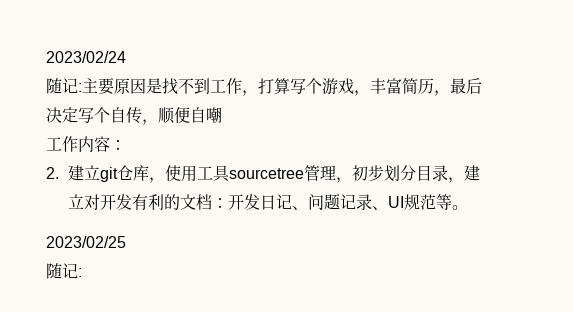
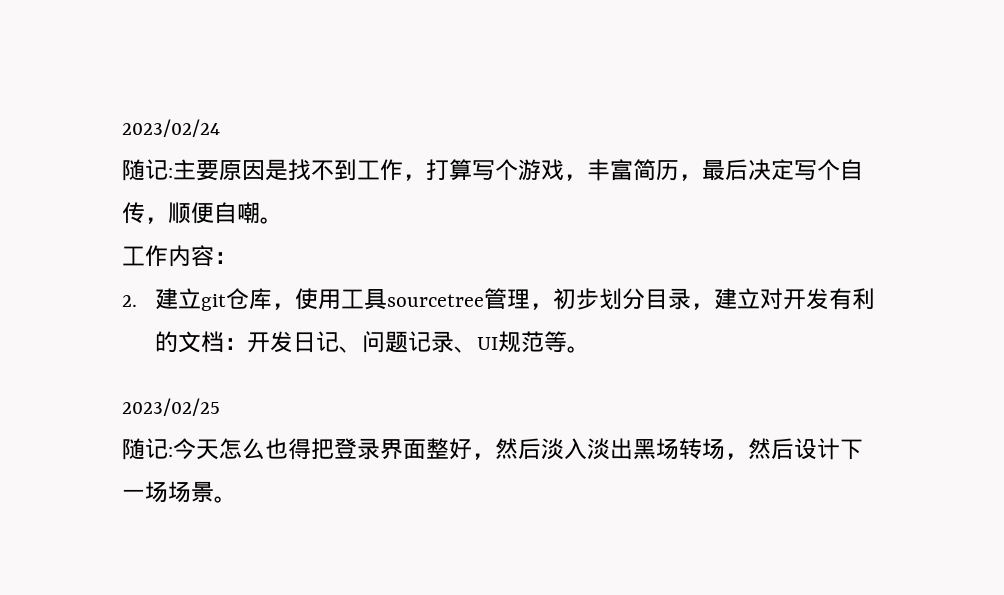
- 随记:主要原因是找不到工作，打算写个游戏，丰富简历，最后决定写个自传，顺便自嘲
+ 随记:主要原因是找不到工作，打算写个游戏，丰富简历，最后决定写个自传，顺便自嘲。
  2023/02/25
- 随记:
+ 随记:今天怎么也得把登录界面整好，然后淡入淡出黑场转场，然后设计下一场场景。

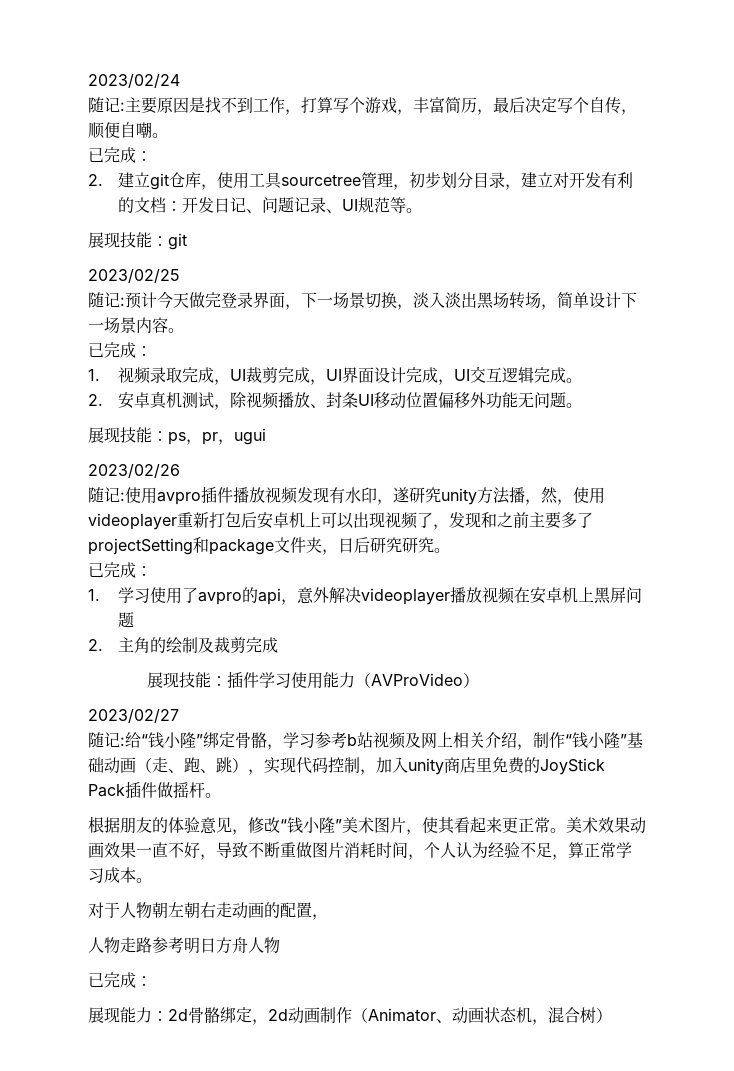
  随记:主要原因是找不到工作，打算写个游戏，丰富简历，最后决定写个自传，顺便自嘲。
- 工作内容：
+ 已完成：
+ 展现技能：git
- 随记:今天怎么也得把登录界面整好，然后淡入淡出黑场转场，然后设计下一场场景。
+ 随记:预计今天做完登录界面，下一场景切换，淡入淡出黑场转场，简单设计下一场景内容。
+ 已完成：
+ 1.视频录取完成，UI裁剪完成，UI界面设计完成，UI交互逻辑完成。
+ 2.安卓真机测试，除视频播放、封条UI移动位置偏移外功能无问题。
+ 展现技能：ps，pr，ugui
+ 2023/02/26
+ 随记:使用avpro插件播放视频发现有水印，遂研究unity方法播，然，使用videoplayer重新打包后安卓机上可以出现视频了，发现和之前主要多了projectSetting和package文件夹，日后研究研究。
+ 已完成：
+ 1.学习使用了avpro的api，意外解决videoplayer播放视频在安卓机上黑屏问题
+ 2.主角的绘制及裁剪完成
+ 展现技能：插件学习使用能力（AVProVideo）
+ 2023/02/27
+ 随记:给“钱小隆”绑定骨骼，学习参考b站视频及网上相关介绍，制作“钱小隆”基础动画（走、跑、跳），实现代码控制，加入unity商店里免费的JoyStick Pack插件做摇杆。
+ 根据朋友的体验意见，修改“钱小隆”美术图片，使其看起来更正常。美术效果动画效果一直不好，导致不断重做图片消耗时间，个人认为经验不足，算正常学习成本。
+ 对于人物朝左朝右走动画的配置，
+ 人物走路参考明日方舟人物
+ 已完成：
+ 展现能力：2d骨骼绑定，2d动画制作（Animator、动画状态机，混合树）

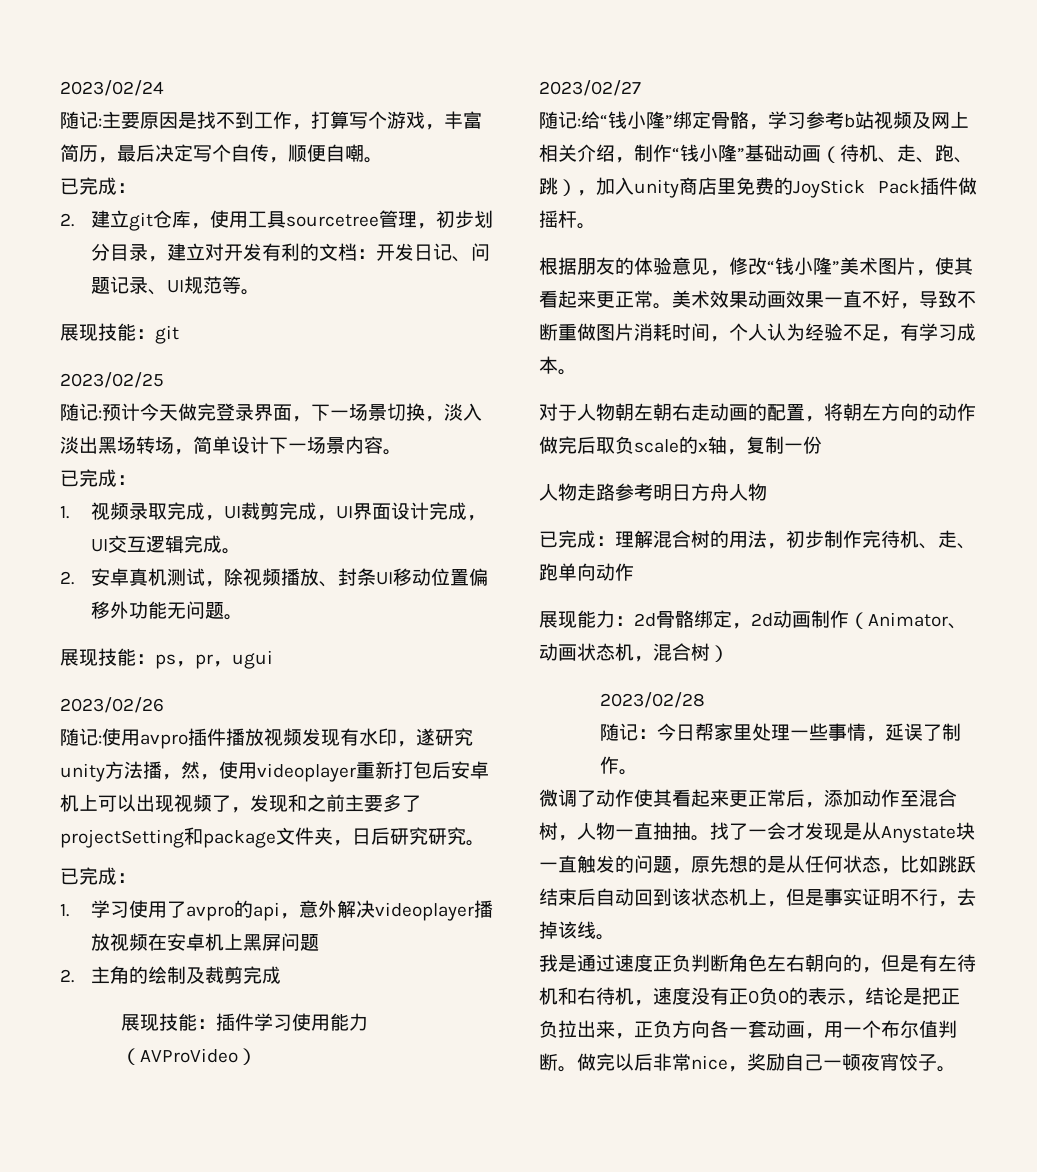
- 随记:给“钱小隆”绑定骨骼，学习参考b站视频及网上相关介绍，制作“钱小隆”基础动画（走、跑、跳），实现代码控制，加入unity商店里免费的JoyStick Pack插件做摇杆。
+ 随记:给“钱小隆”绑定骨骼，学习参考b站视频及网上相关介绍，制作“钱小隆”基础动画（待机、走、跑、跳），加入unity商店里免费的JoyStick Pack插件做摇杆。
- 美术效果动画效果一直不好，导致不断重做图片消耗时间，个人认为经验不足，算正常学习成本。
+ 美术效果动画效果一直不好，导致不断重做图片消耗时间，个人认为经验不足，有学习成本。
- 对于人物朝左朝右走动画的配置，
+ 对于人物朝左朝右走动画的配置，将朝左方向的动作做完后取负scale的x轴，复制一份
  人物走路参考明日方舟人物
- 已完成：
+ 已完成：理解混合树的用法，初步制作完待机、走、跑单向动作
+ 2023/02/28
+ 随记：今日帮家里处理一些事情，延误了制作。
+ 微调了动作使其看起来更正常后，添加动作至混合树，人物一直抽抽。找了一会才发现是从Anystate块一直触发的问题，原先想的是从任何状态，比如跳跃结束后自动回到该状态机上，但是事实证明不行，去掉该线。
+ 我是通过速度正负判断角色左右朝向的，但是有左待机和右待机，速度没有正0负0的表示，结论是把正负拉出来，正负方向各一套动画，用一个布尔值判断。做完以后非常nice，奖励自己一顿夜宵饺子。

